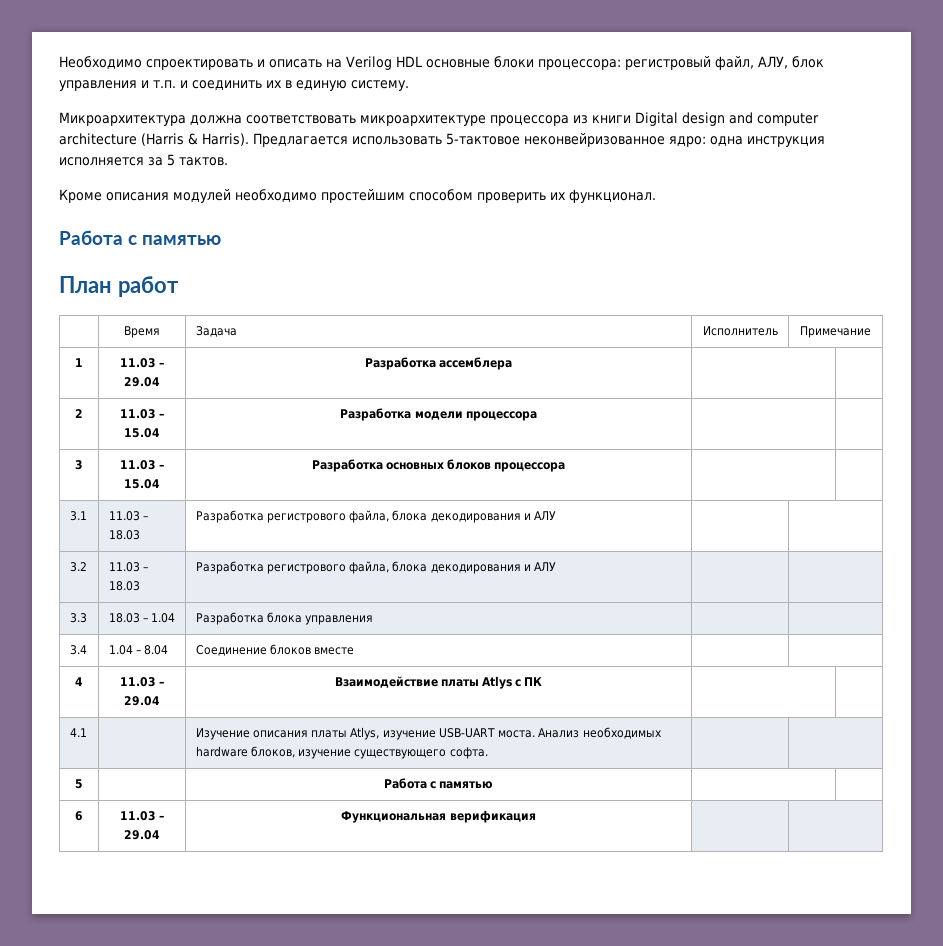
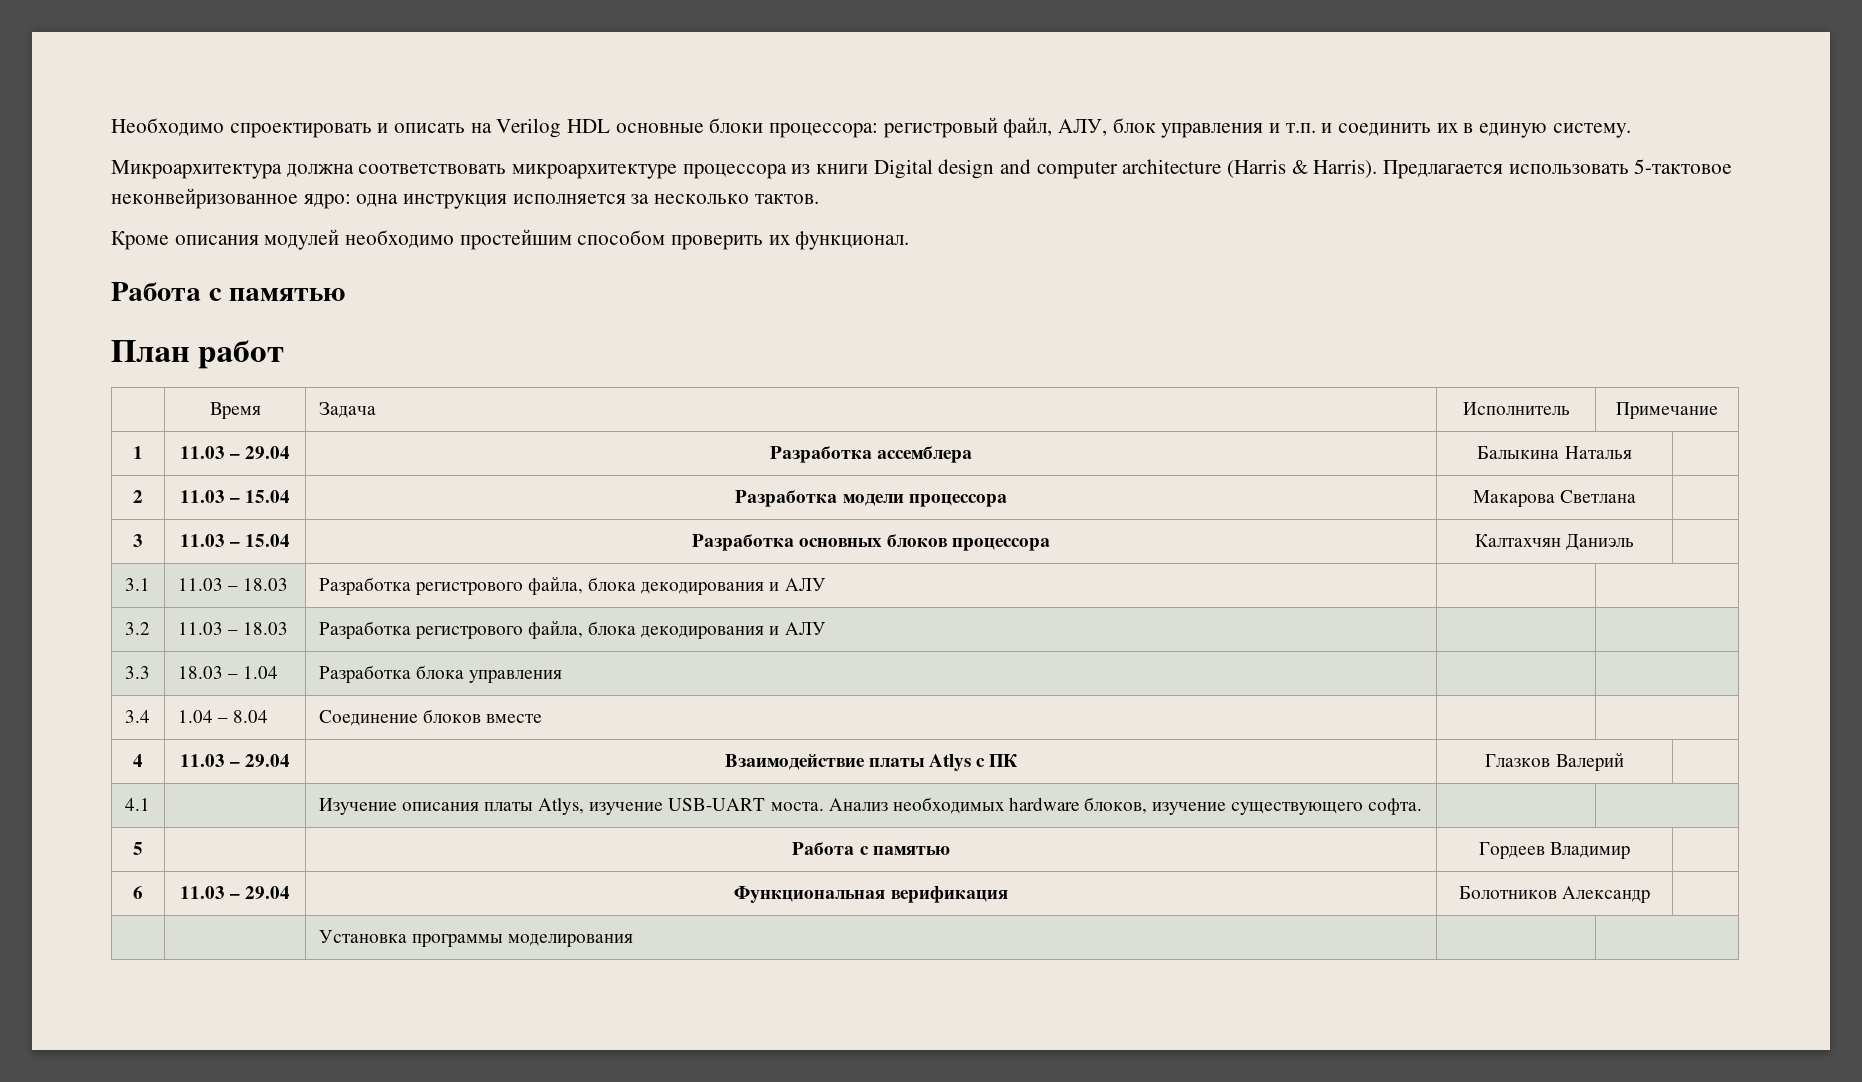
- Предлагается использовать 5-тактовое неконвейризованное ядро: одна инструкция исполняется за 5 тактов.
+ Предлагается использовать 5-тактовое неконвейризованное ядро: одна инструкция исполняется за несколько тактов.
- 1 | 11.03 – 29.04 | Разработка ассемблера | |
+ 1 | 11.03 – 29.04 | Разработка ассемблера | Балыкина Наталья |
- 2 | 11.03 – 15.04 | Разработка модели процессора | |
+ 2 | 11.03 – 15.04 | Разработка модели процессора | Макарова Светлана |
- 3 | 11.03 – 15.04 | Разработка основных блоков процессора | |
+ 3 | 11.03 – 15.04 | Разработка основных блоков процессора | Калтахчян Даниэль |
- 4 | 11.03 – 29.04 | Взаимодействие платы Atlys с ПК | |
+ 4 | 11.03 – 29.04 | Взаимодействие платы Atlys с ПК | Глазков Валерий |
- 5 | | Работа с памятью | |
+ 5 | | Работа с памятью | Гордеев Владимир |
- 6 | 11.03 – 29.04 | Функциональная верификация | |
+ 6 | 11.03 – 29.04 | Функциональная верификация | Болотников Александр |
+ | | Установка программы моделирования | |

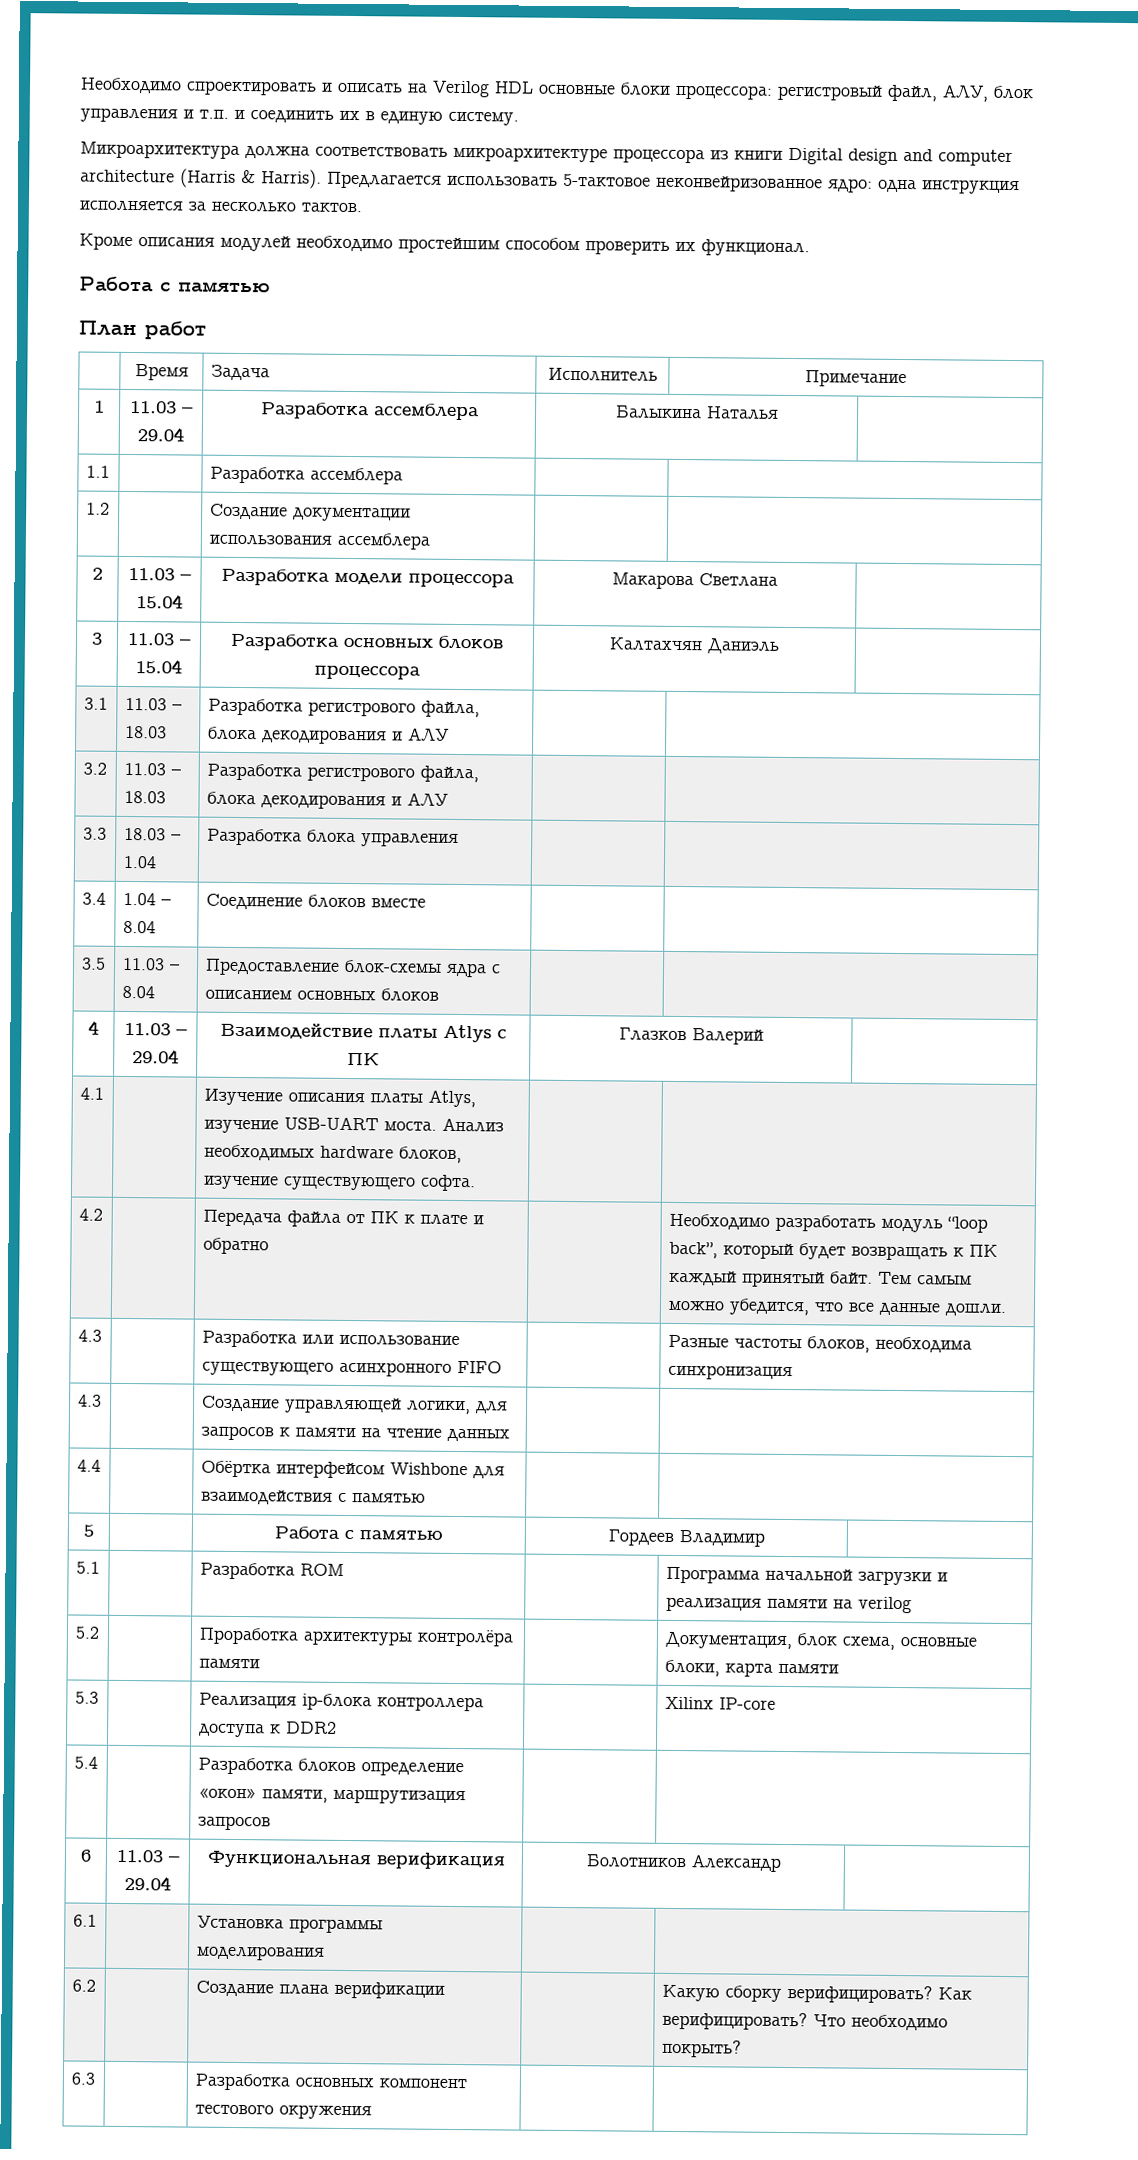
+ 1.1 | | Разработка ассемблера | |
+ 1.2 | | Создание документации использования ассемблера | |
+ 3.5 | 11.03 – 8.04 | Предоставление блок-схемы ядра с описанием основных блоков | |
+ 4.2 | | Передача файла от ПК к плате и обратно | | Необходимо разработать модуль “loop back”, который будет возвращать к ПК каждый принятый байт. Тем самым можно убедится, что все данные дошли.
+ 4.3 | | Разработка или использование существующего асинхронного FIFO | | Разные частоты блоков, необходима синхронизация
+ 4.3 | | Создание управляющей логики, для запросов к памяти на чтение данных | |
+ 4.4 | | Обёртка интерфейсом Wishbone для взаимодействия с памятью | |
+ 5.1 | | Разработка ROM | | Программа начальной загрузки и реализация памяти на verilog
+ 5.2 | | Проработка архитектуры контролёра памяти | | Документация, блок схема, основные блоки, карта памяти
+ 5.3 | | Реализация ip-блока контроллера доступа к DDR2 | | Xilinx IP-core
+ 5.4 | | Разработка блоков определение «окон» памяти, маршрутизация запросов | |
- | | Установка программы моделирования | |
+ 6.1 | | Установка программы моделирования | |
+ 6.2 | | Создание плана верификации | | Какую сборку верифицировать? Как верифицировать? Что необходимо покрыть?
+ 6.3 | | Разработка основных компонент тестового окружения | |

